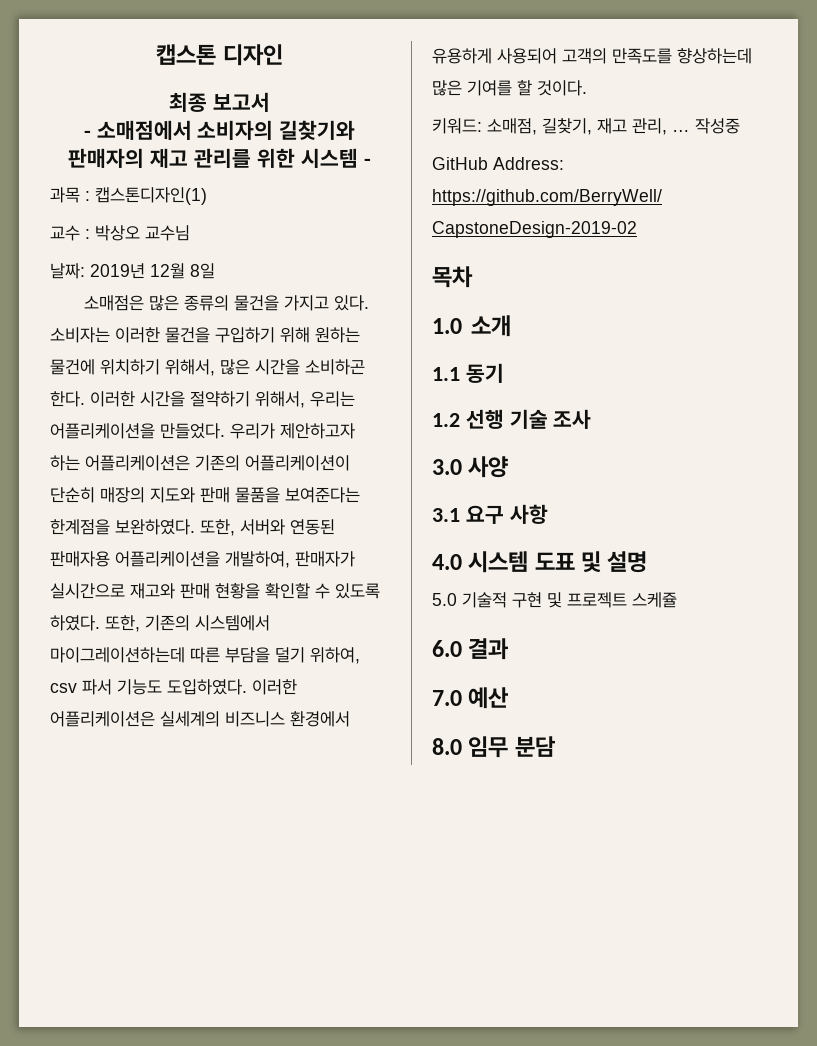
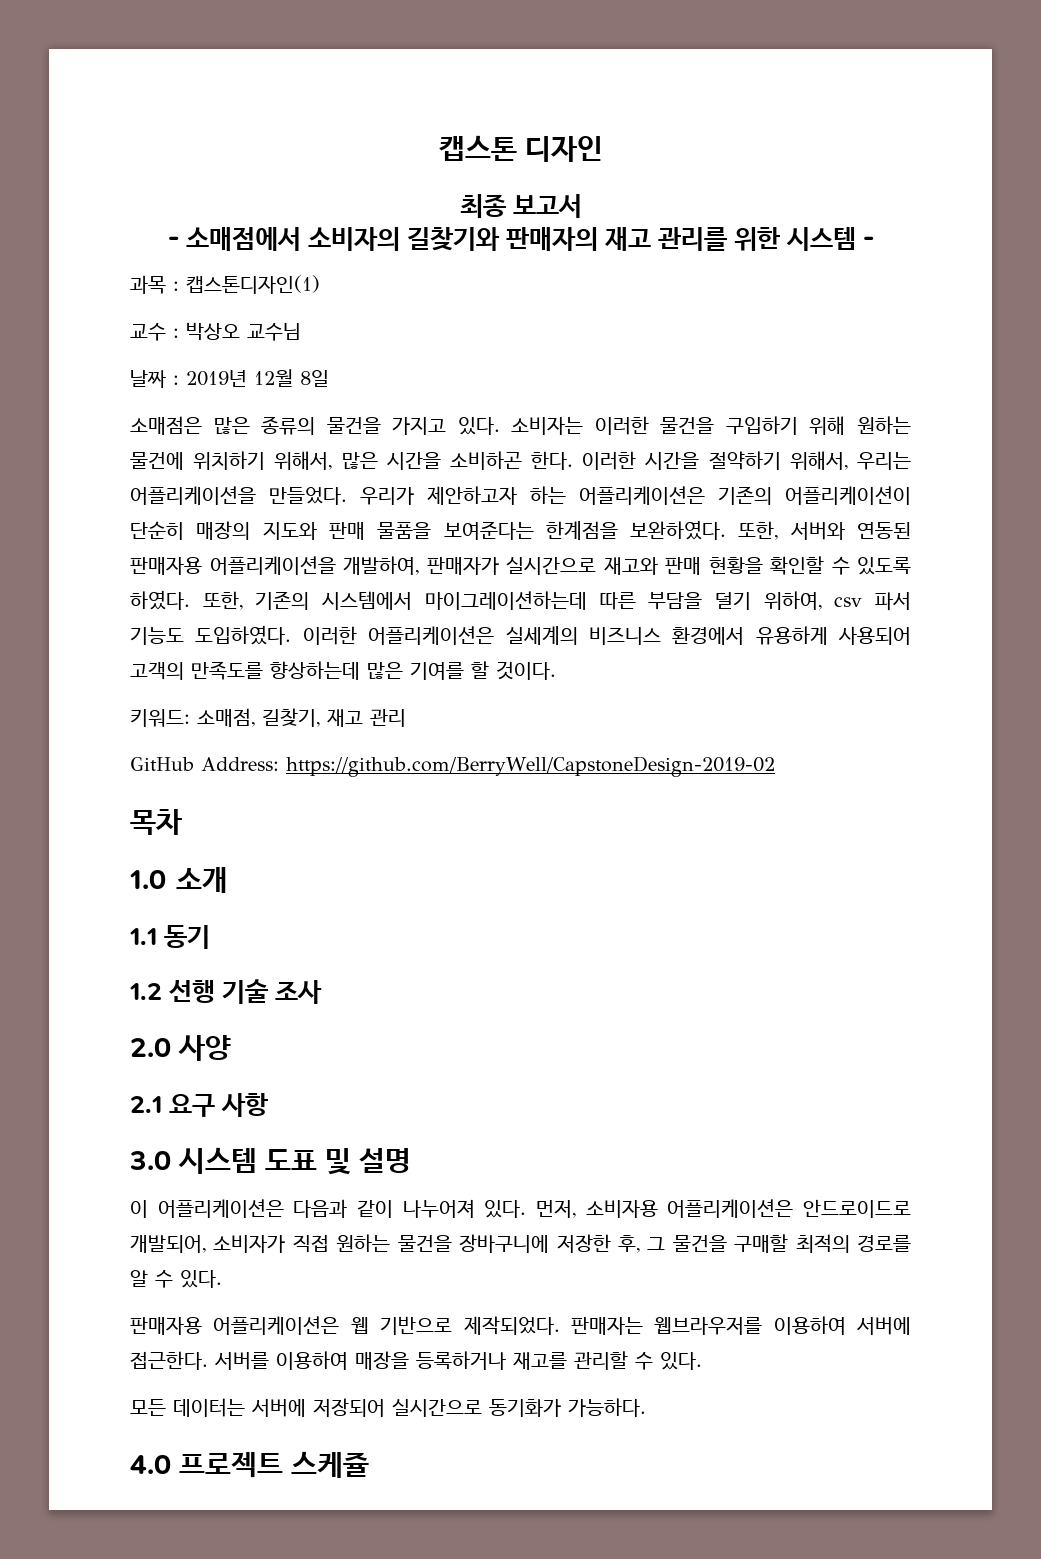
- 날짜: 2019년 12월 8일
+ 날짜 : 2019년 12월 8일
- 키워드: 소매점, 길찾기, 재고 관리, … 작성중
+ 키워드: 소매점, 길찾기, 재고 관리
- 3.0 사양
+ 2.0 사양
- 3.1 요구 사항
+ 2.1 요구 사항
- 4.0 시스템 도표 및 설명
+ 3.0 시스템 도표 및 설명
- 5.0 기술적 구현 및 프로젝트 스케쥴
- 6.0 결과
- 7.0 예산
- 8.0 임무 분담
+ 이 어플리케이션은 다음과 같이 나누어져 있다. 먼저, 소비자용 어플리케이션은 안드로이드로 개발되어, 소비자가 직접 원하는 물건을 장바구니에 저장한 후, 그 물건을 구매할 최적의 경로를 알 수 있다.
+ 판매자용 어플리케이션은 웹 기반으로 제작되었다. 판매자는 웹브라우저를 이용하여 서버에 접근한다. 서버를 이용하여 매장을 등록하거나 재고를 관리할 수 있다.
+ 모든 데이터는 서버에 저장되어 실시간으로 동기화가 가능하다.
+ 4.0 프로젝트 스케쥴

